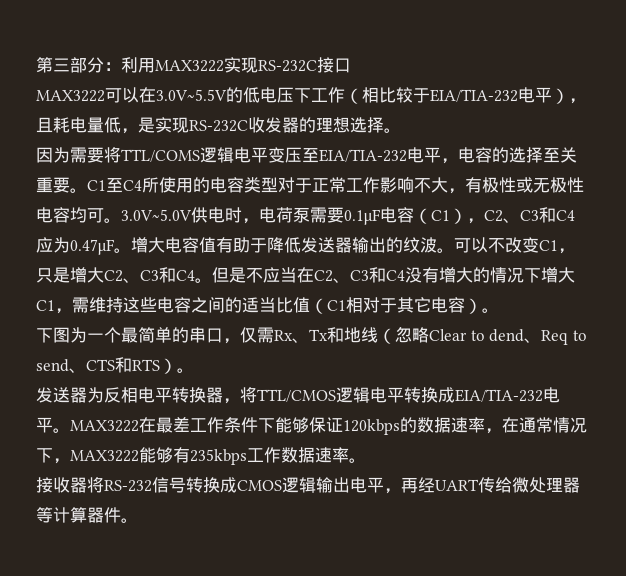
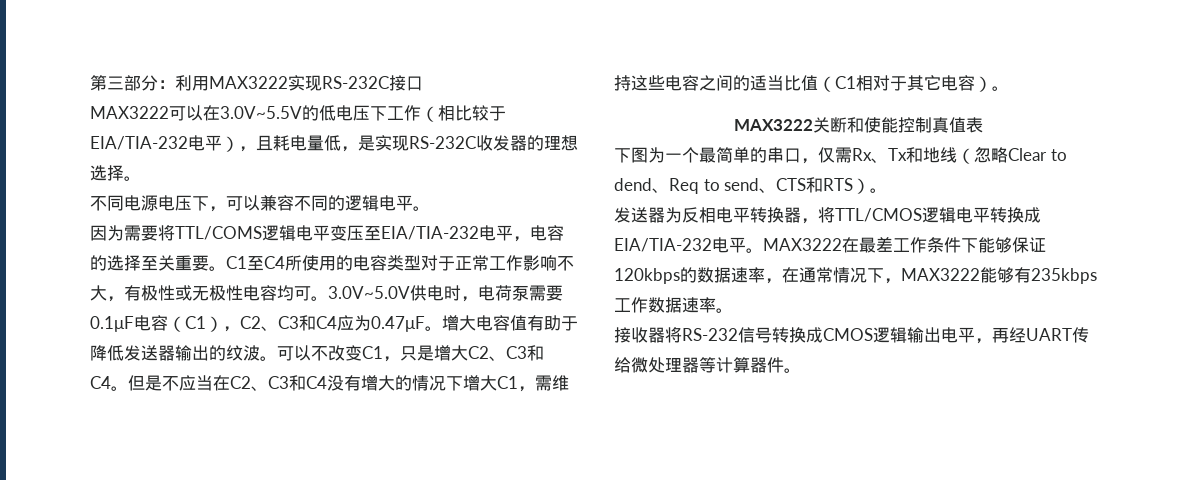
+ 不同电源电压下，可以兼容不同的逻辑电平。
+ MAX3222关断和使能控制真值表

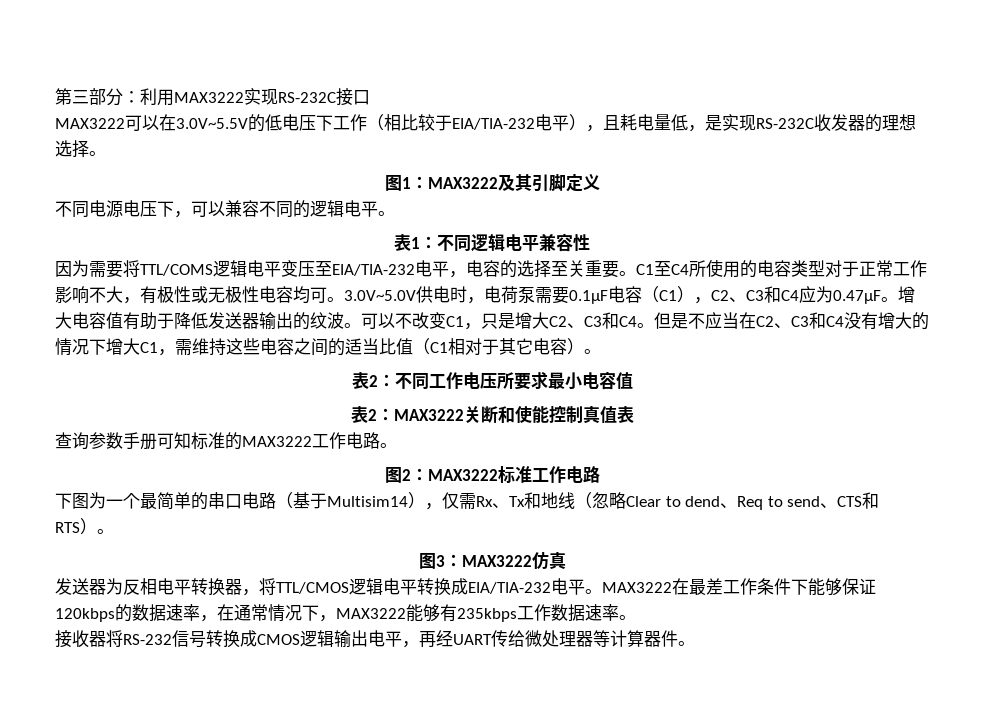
+ 图1：MAX3222及其引脚定义
+ 表1：不同逻辑电平兼容性
- MAX3222关断和使能控制真值表
+ 表2：不同工作电压所要求最小电容值
+ 表2：MAX3222关断和使能控制真值表
+ 查询参数手册可知标准的MAX3222工作电路。
+ 图2：MAX3222标准工作电路
- 下图为一个最简单的串口，仅需Rx、Tx和地线（忽略Clear to dend、Req to send、CTS和RTS）。
+ 下图为一个最简单的串口电路（基于Multisim14），仅需Rx、Tx和地线（忽略Clear to dend、Req to send、CTS和RTS）。
+ 图3：MAX3222仿真

